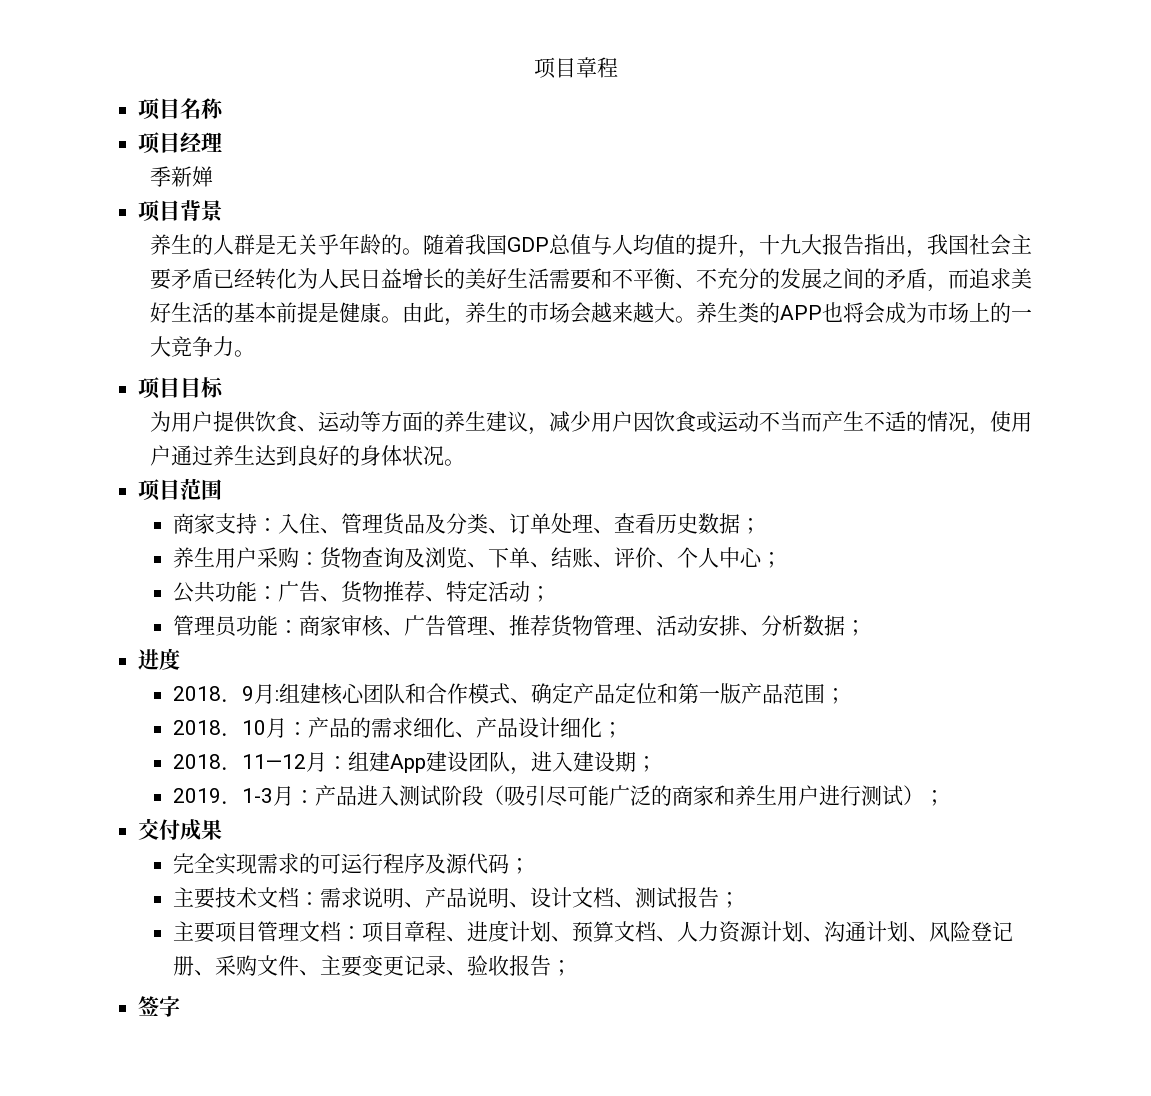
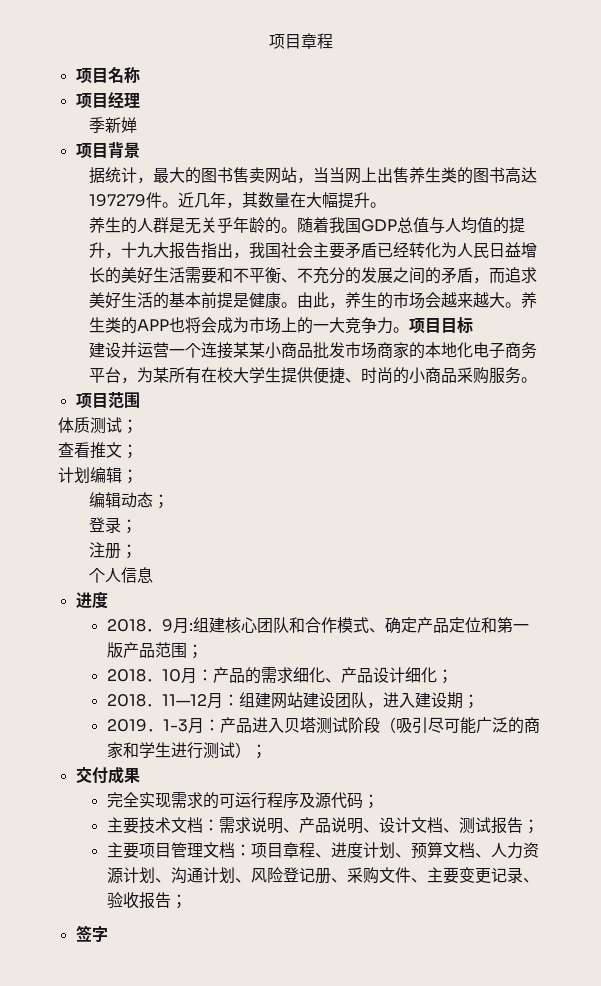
+ 据统计，最大的图书售卖网站，当当网上出售养生类的图书高达197279件。近几年，其数量在大幅提升。
- 养生类的APP也将会成为市场上的一大竞争力。
- 项目目标
+ 养生类的APP也将会成为市场上的一大竞争力。项目目标
- 为用户提供饮食、运动等方面的养生建议，减少用户因饮食或运动不当而产生不适的情况，使用户通过养生达到良好的身体状况。
+ 建设并运营一个连接某某小商品批发市场商家的本地化电子商务平台，为某所有在校大学生提供便捷、时尚的小商品采购服务。
  项目范围
- 商家支持：入住、管理货品及分类、订单处理、查看历史数据；
- 养生用户采购：货物查询及浏览、下单、结账、评价、个人中心；
- 公共功能：广告、货物推荐、特定活动；
- 管理员功能：商家审核、广告管理、推荐货物管理、活动安排、分析数据；
+ 体质测试；
+ 查看推文；
+ 计划编辑；
+ 编辑动态；
+ 登录；
+ 注册；
+ 个人信息
- 2018．11—12月：组建App建设团队，进入建设期；
+ 2018．11—12月：组建网站建设团队，进入建设期；
- 2019．1-3月：产品进入测试阶段（吸引尽可能广泛的商家和养生用户进行测试）；
+ 2019．1-3月：产品进入贝塔测试阶段（吸引尽可能广泛的商家和学生进行测试）；

